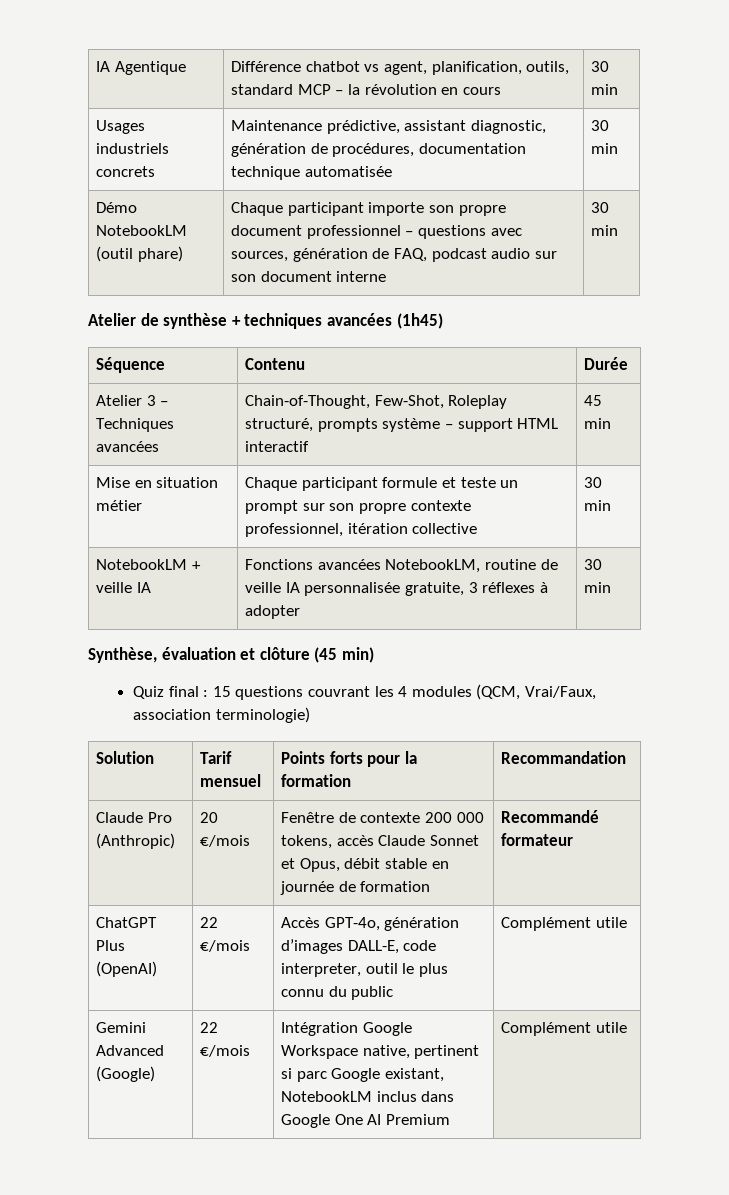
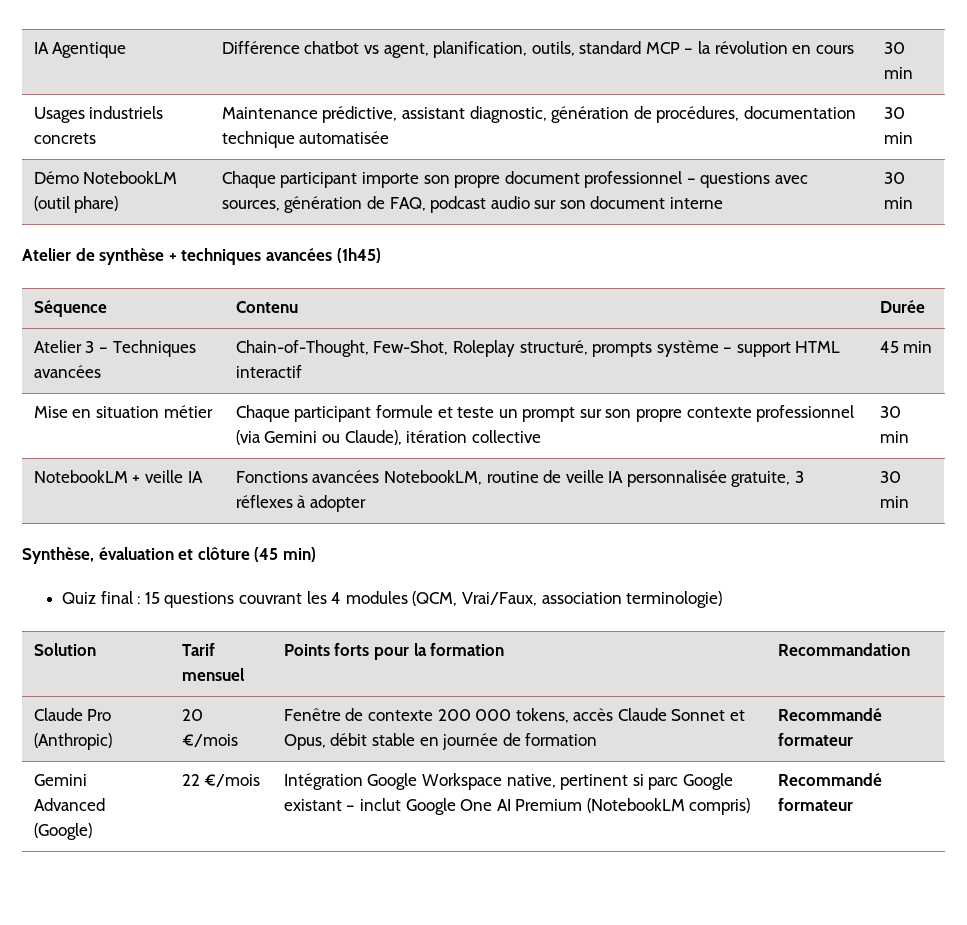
- Mise en situation métier | Chaque participant formule et teste un prompt sur son propre contexte professionnel, itération collective | 30 min
+ Mise en situation métier | Chaque participant formule et teste un prompt sur son propre contexte professionnel (via Gemini ou Claude), itération collective | 30 min
- ChatGPT Plus (OpenAI) | 22 €/mois | Accès GPT-4o, génération d’images DALL-E, code interpreter, outil le plus connu du public | Complément utile
- Gemini Advanced (Google) | 22 €/mois | Intégration Google Workspace native, pertinent si parc Google existant, NotebookLM inclus dans Google One AI Premium | Complément utile
+ Gemini Advanced (Google) | 22 €/mois | Intégration Google Workspace native, pertinent si parc Google existant – inclut Google One AI Premium (NotebookLM compris) | Recommandé formateur

